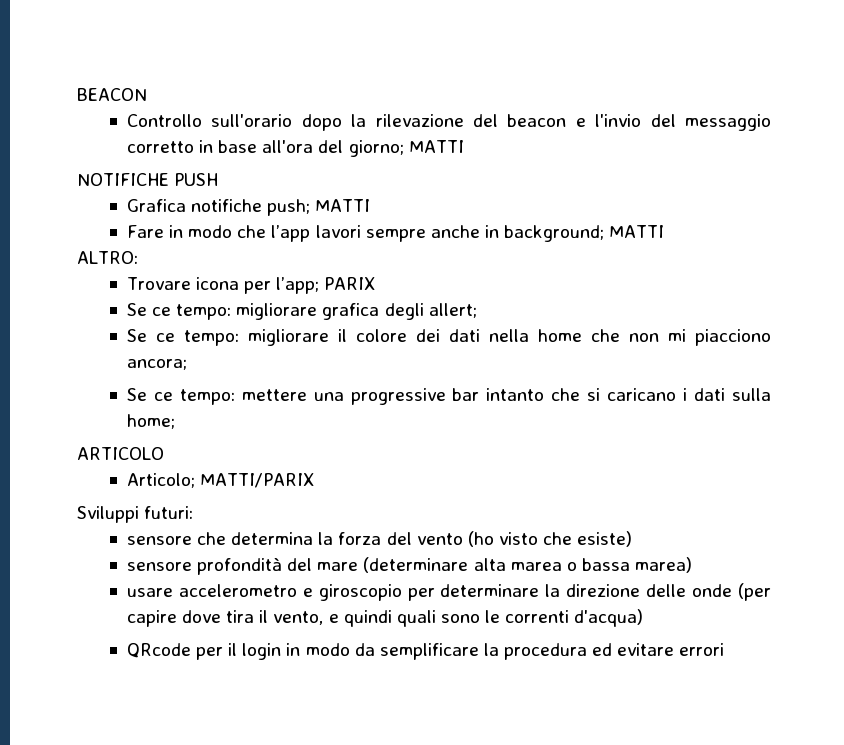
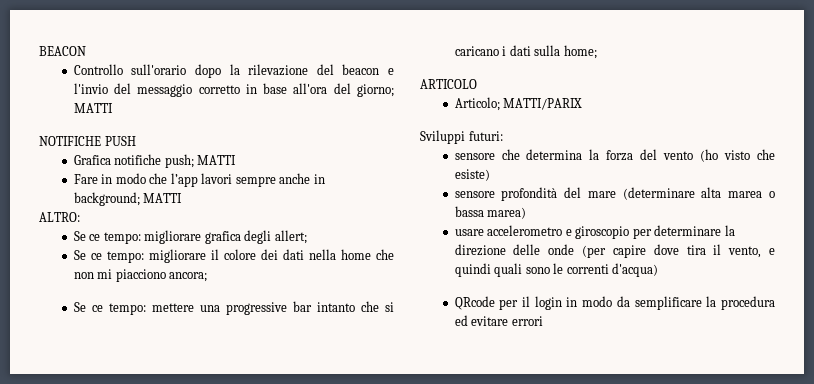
- Trovare icona per l’app; PARIX

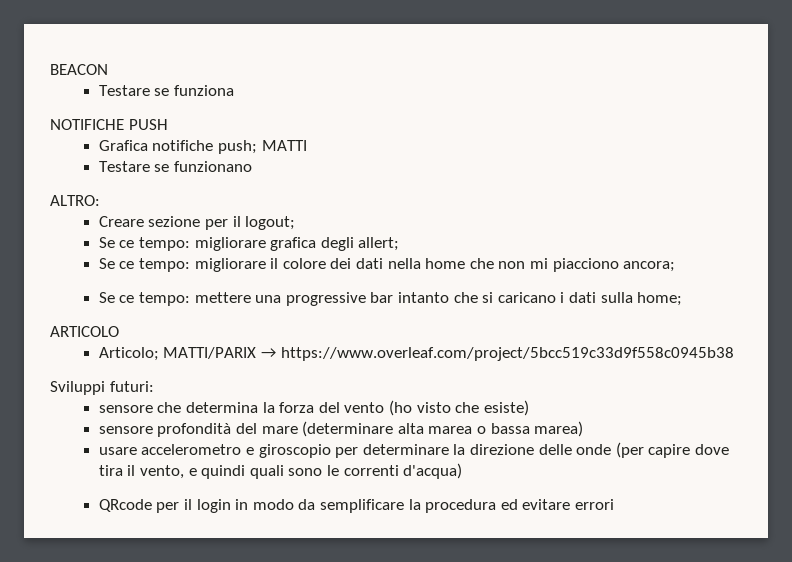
- Controllo sull'orario dopo la rilevazione del beacon e l'invio del messaggio corretto in base all'ora del giorno; MATTI
+ Testare se funziona
- Fare in modo che l’app lavori sempre anche in background; MATTI
+ Testare se funzionano
  ALTRO:
+ Creare sezione per il logout;
- Articolo; MATTI/PARIX
+ Articolo; MATTI/PARIX → https://www.overleaf.com/project/5bcc519c33d9f558c0945b38

